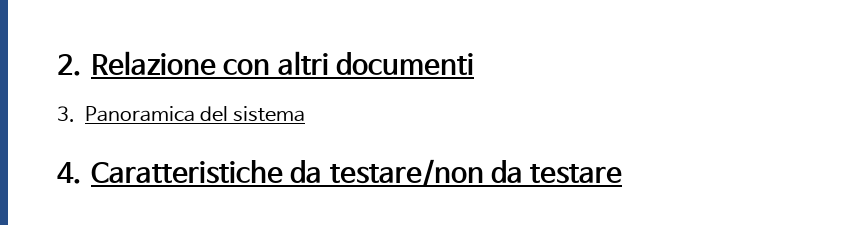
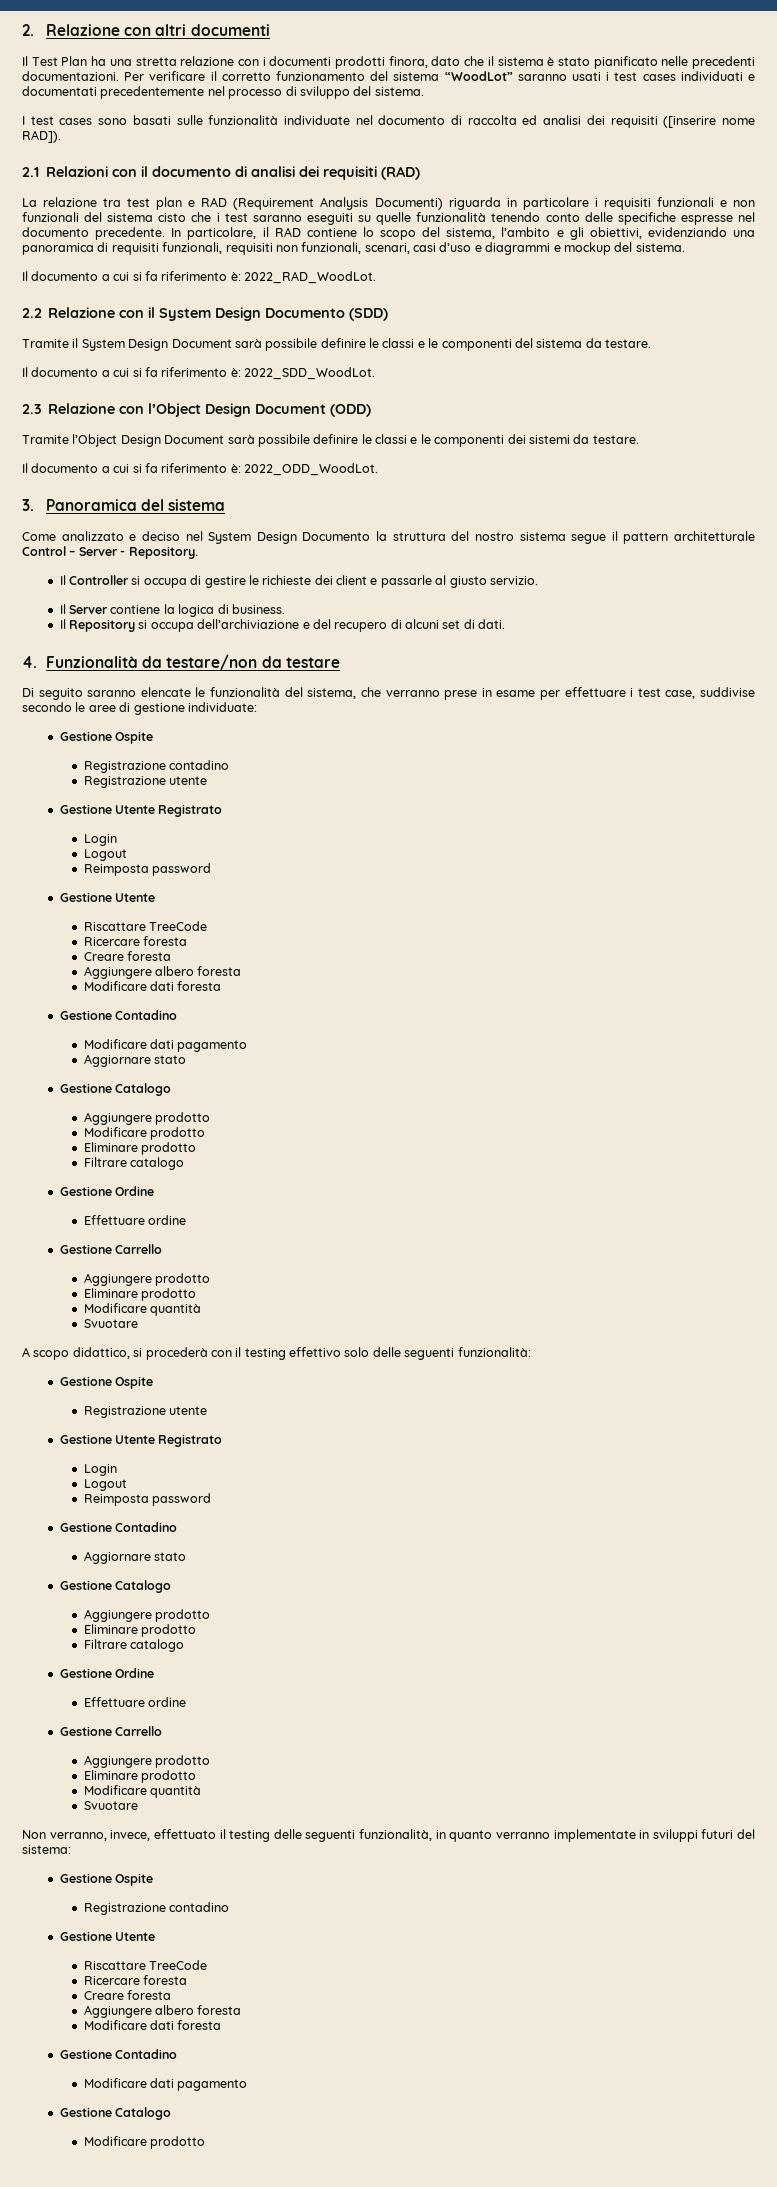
+ Il Test Plan ha una stretta relazione con i documenti prodotti finora, dato che il sistema è stato pianificato nelle precedenti documentazioni. Per verificare il corretto funzionamento del sistema “WoodLot” saranno usati i test cases individuati e documentati precedentemente nel processo di sviluppo del sistema.
+ I test cases sono basati sulle funzionalità individuate nel documento di raccolta ed analisi dei requisiti ([inserire nome RAD]).
+ 2.1 Relazioni con il documento di analisi dei requisiti (RAD)
+ La relazione tra test plan e RAD (Requirement Analysis Documenti) riguarda in particolare i requisiti funzionali e non funzionali del sistema cisto che i test saranno eseguiti su quelle funzionalità tenendo conto delle specifiche espresse nel documento precedente. In particolare, il RAD contiene lo scopo del sistema, l’ambito e gli obiettivi, evidenziando una panoramica di requisiti funzionali, requisiti non funzionali, scenari, casi d’uso e diagrammi e mockup del sistema.
+ Il documento a cui si fa riferimento è: 2022_RAD_WoodLot.
+ 2.2 Relazione con il System Design Documento (SDD)
+ Tramite il System Design Document sarà possibile definire le classi e le componenti del sistema da testare.
+ Il documento a cui si fa riferimento è: 2022_SDD_WoodLot.
+ 2.3 Relazione con l’Object Design Document (ODD)
+ Tramite l’Object Design Document sarà possibile definire le classi e le componenti dei sistemi da testare.
+ Il documento a cui si fa riferimento è: 2022_ODD_WoodLot.
  3. Panoramica del sistema
+ Come analizzato e deciso nel System Design Documento la struttura del nostro sistema segue il pattern architetturale Control – Server - Repository.
+ Il Controller si occupa di gestire le richieste dei client e passarle al giusto servizio.
+ Il Server contiene la logica di business.
+ Il Repository si occupa dell’archiviazione e del recupero di alcuni set di dati.
- 4. Caratteristiche da testare/non da testare
+ 4. Funzionalità da testare/non da testare
+ Di seguito saranno elencate le funzionalità del sistema, che verranno prese in esame per effettuare i test case, suddivise secondo le aree di gestione individuate:
+ Gestione Ospite
+ Registrazione contadino
+ Registrazione utente
+ Gestione Utente Registrato
+ Login
+ Logout
+ Reimposta password
+ Gestione Utente
+ Riscattare TreeCode
+ Ricercare foresta
+ Creare foresta
+ Aggiungere albero foresta
+ Modificare dati foresta
+ Gestione Contadino
+ Modificare dati pagamento
+ Aggiornare stato
+ Gestione Catalogo
+ Aggiungere prodotto
+ Modificare prodotto
+ Eliminare prodotto
+ Filtrare catalogo
+ Gestione Ordine
+ Effettuare ordine
+ Gestione Carrello
+ Aggiungere prodotto
+ Eliminare prodotto
+ Modificare quantità
+ Svuotare
+ A scopo didattico, si procederà con il testing effettivo solo delle seguenti funzionalità:
+ Gestione Ospite
+ Registrazione utente
+ Gestione Utente Registrato
+ Login
+ Logout
+ Reimposta password
+ Gestione Contadino
+ Aggiornare stato
+ Gestione Catalogo
+ Aggiungere prodotto
+ Eliminare prodotto
+ Filtrare catalogo
+ Gestione Ordine
+ Effettuare ordine
+ Gestione Carrello
+ Aggiungere prodotto
+ Eliminare prodotto
+ Modificare quantità
+ Svuotare
+ Non verranno, invece, effettuato il testing delle seguenti funzionalità, in quanto verranno implementate in sviluppi futuri del sistema:
+ Gestione Ospite
+ Registrazione contadino
+ Gestione Utente
+ Riscattare TreeCode
+ Ricercare foresta
+ Creare foresta
+ Aggiungere albero foresta
+ Modificare dati foresta
+ Gestione Contadino
+ Modificare dati pagamento
+ Gestione Catalogo
+ Modificare prodotto

